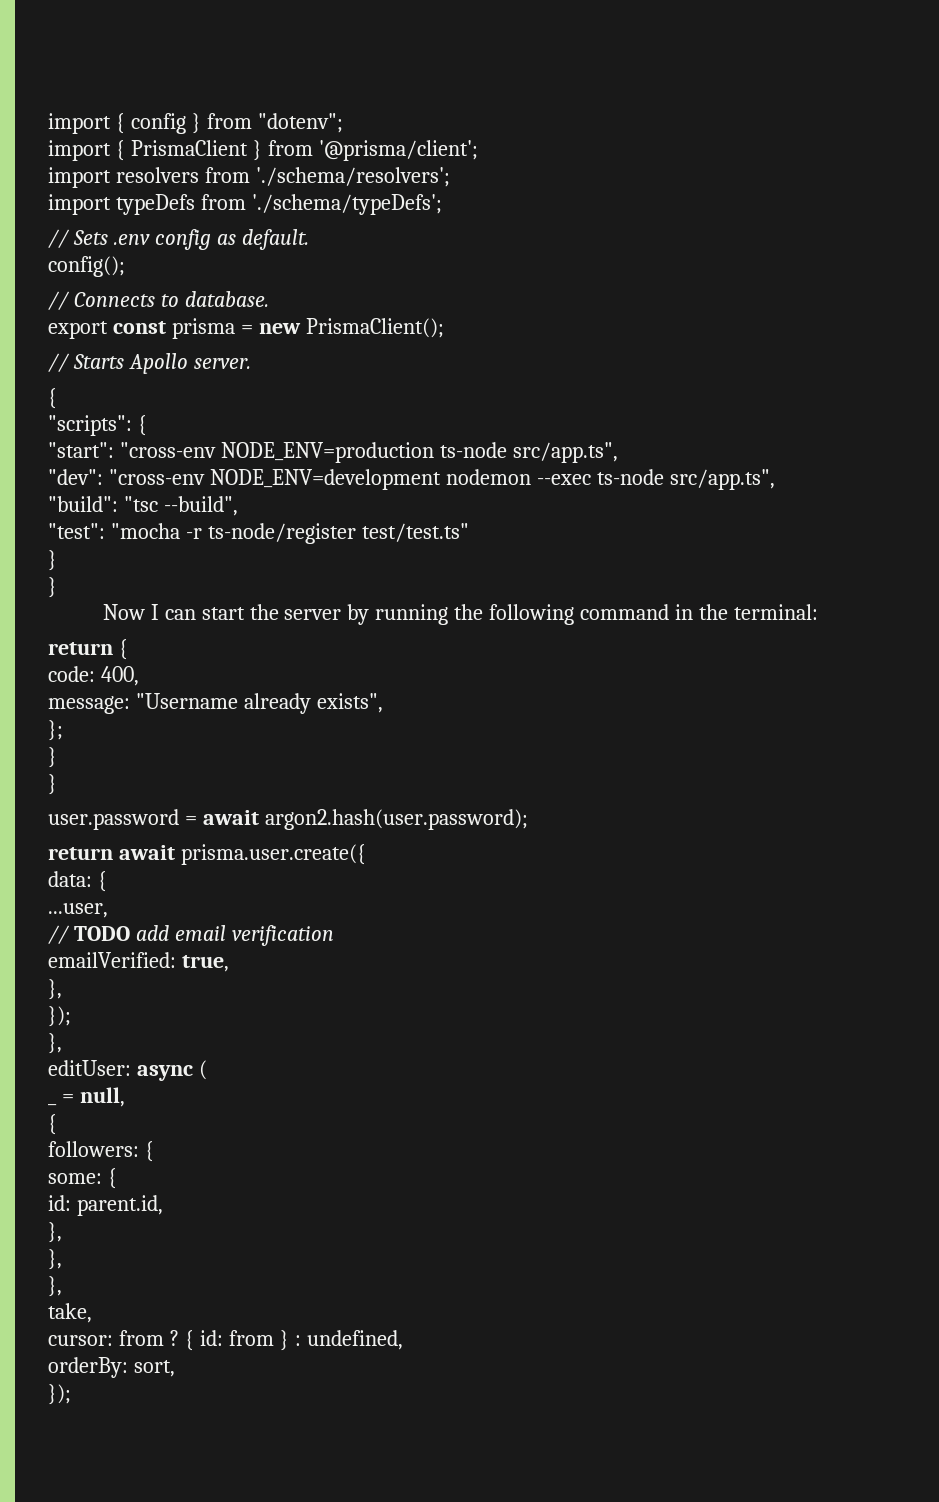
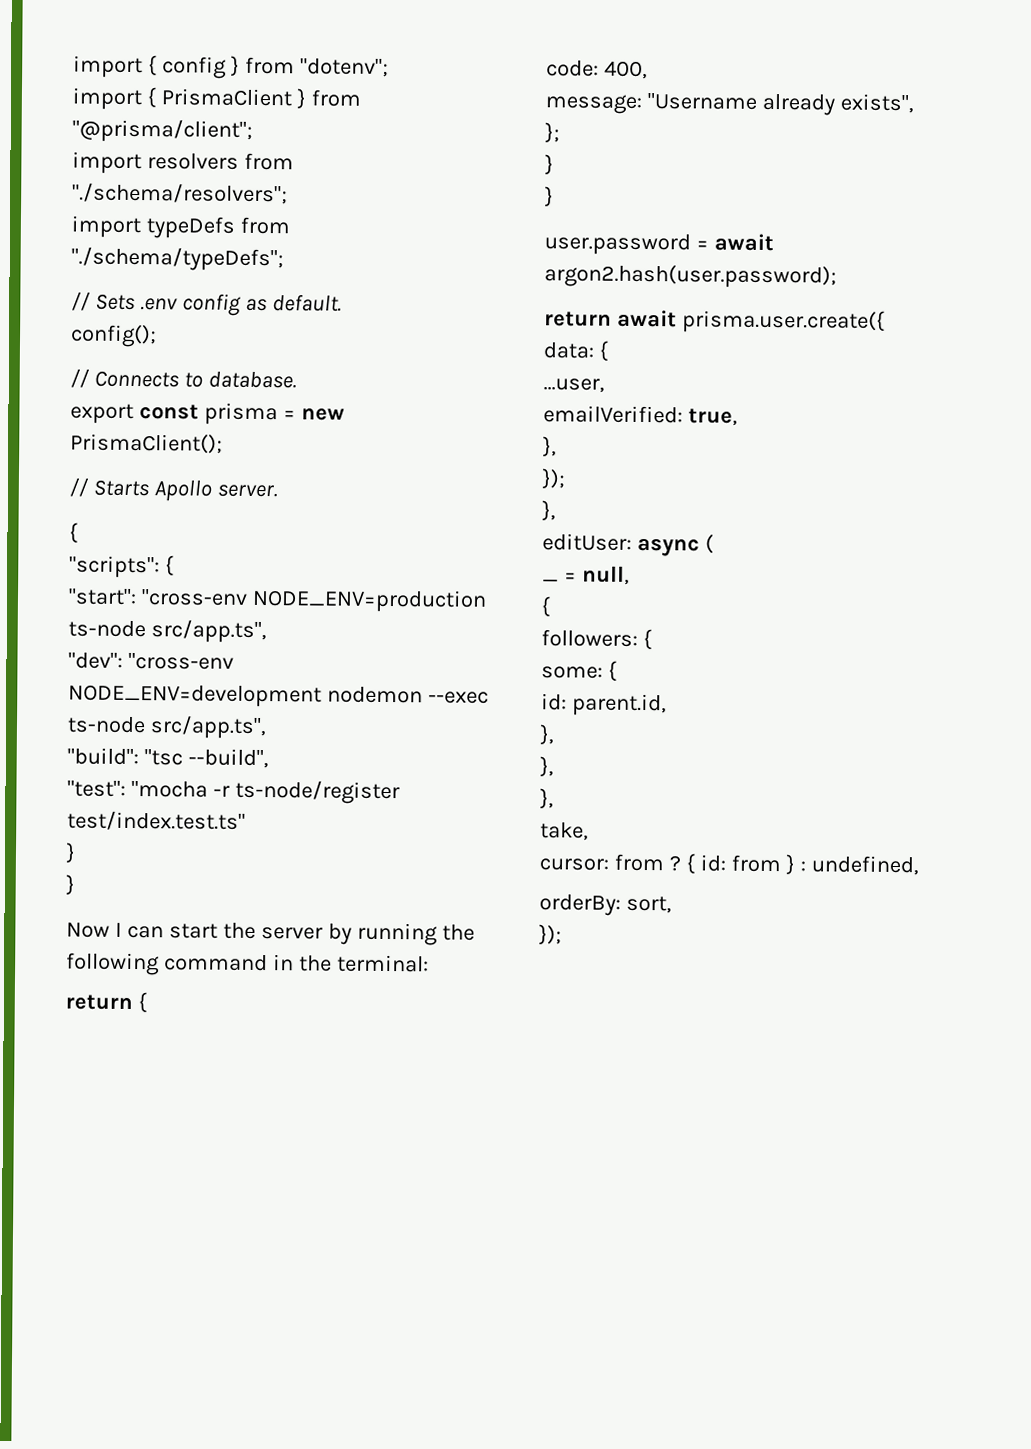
- import { PrismaClient } from '@prisma/client';
+ import { PrismaClient } from "@prisma/client";
- import resolvers from './schema/resolvers';
+ import resolvers from "./schema/resolvers";
- import typeDefs from './schema/typeDefs';
+ import typeDefs from "./schema/typeDefs";
- "test": "mocha -r ts-node/register test/test.ts"
+ "test": "mocha -r ts-node/register test/index.test.ts"
- // TODO add email verification

